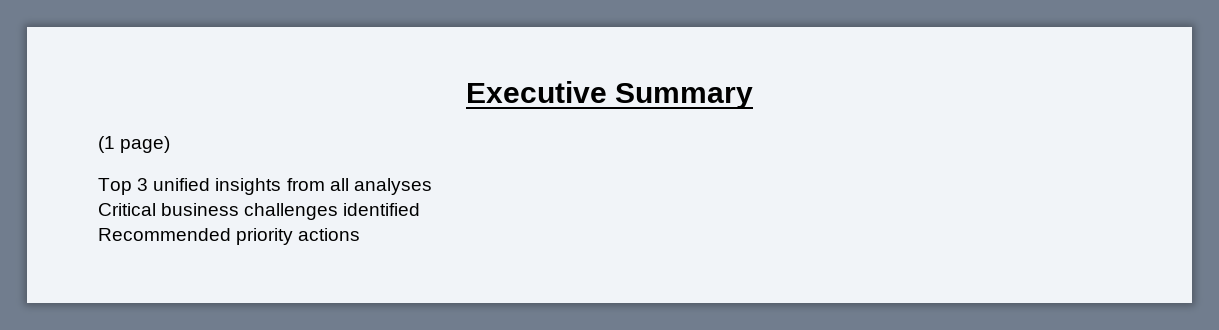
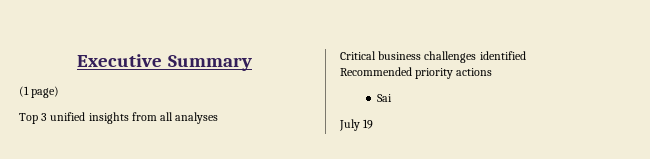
+ Sai
+ July 19

